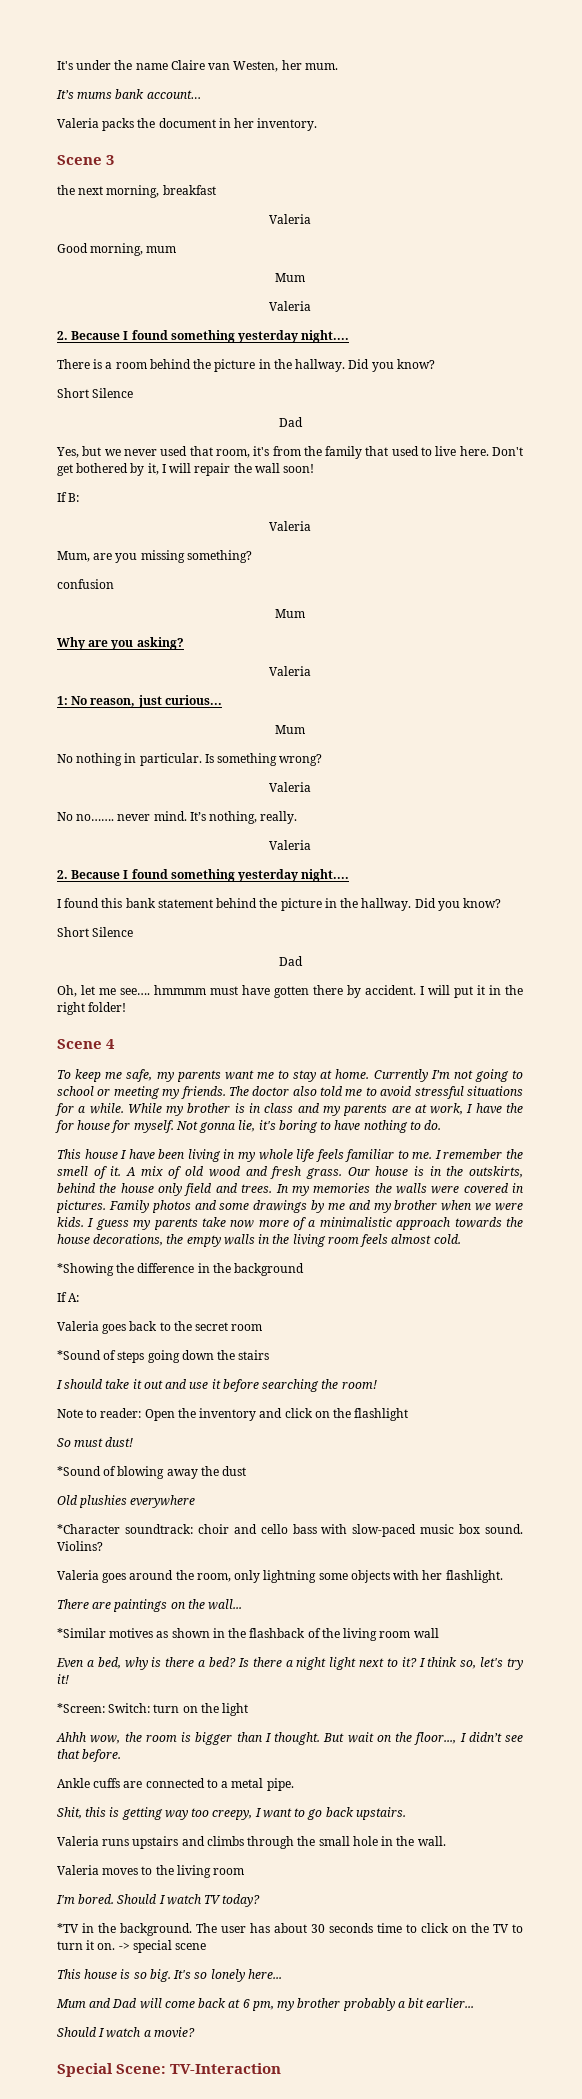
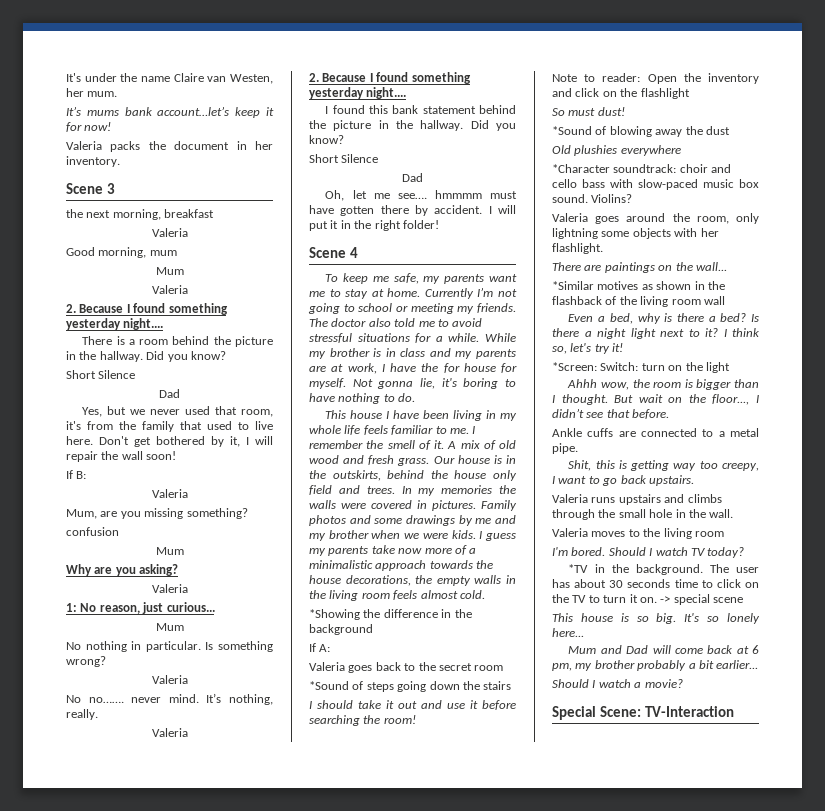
- It’s mums bank account…
+ It’s mums bank account…let’s keep it for now!

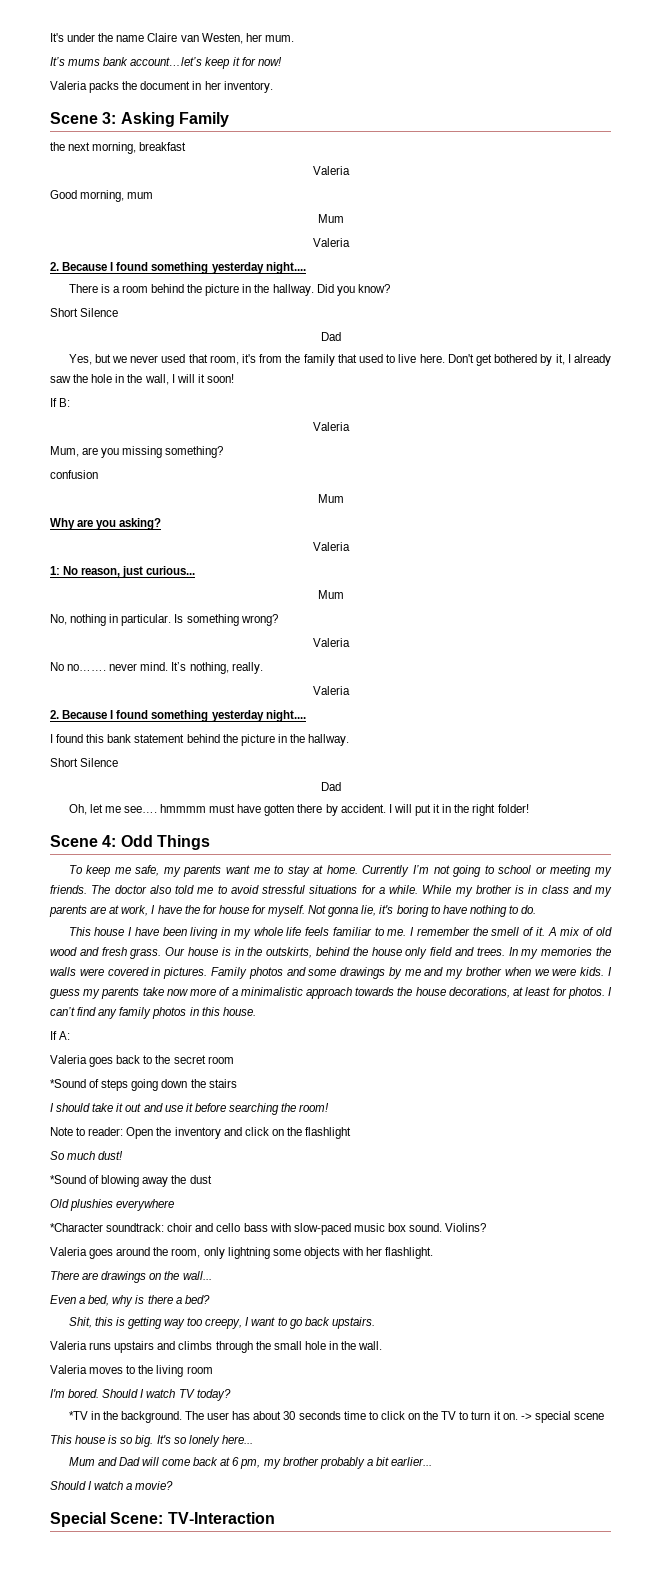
- Scene 3
+ Scene 3: Asking Family
- Don't get bothered by it, I will repair the wall soon!
+ Don't get bothered by it, I already saw the hole in the wall, I will it soon!
- No nothing in particular.
+ No, nothing in particular.
- I found this bank statement behind the picture in the hallway. Did you know?
+ I found this bank statement behind the picture in the hallway.
- Scene 4
+ Scene 4: Odd Things
- I guess my parents take now more of a minimalistic approach towards the house decorations, the empty walls in the living room feels almost cold.
- *Showing the difference in the background
+ I guess my parents take now more of a minimalistic approach towards the house decorations, at least for photos. I can’t find any family photos in this house.
- So must dust!
+ So much dust!
- There are paintings on the wall...
+ There are drawings on the wall...
- *Similar motives as shown in the flashback of the living room wall
- Is there a night light next to it? I think so, let's try it!
- *Screen: Switch: turn on the light
- Ahhh wow, the room is bigger than I thought. But wait on the floor..., I didn’t see that before.
- Ankle cuffs are connected to a metal pipe.

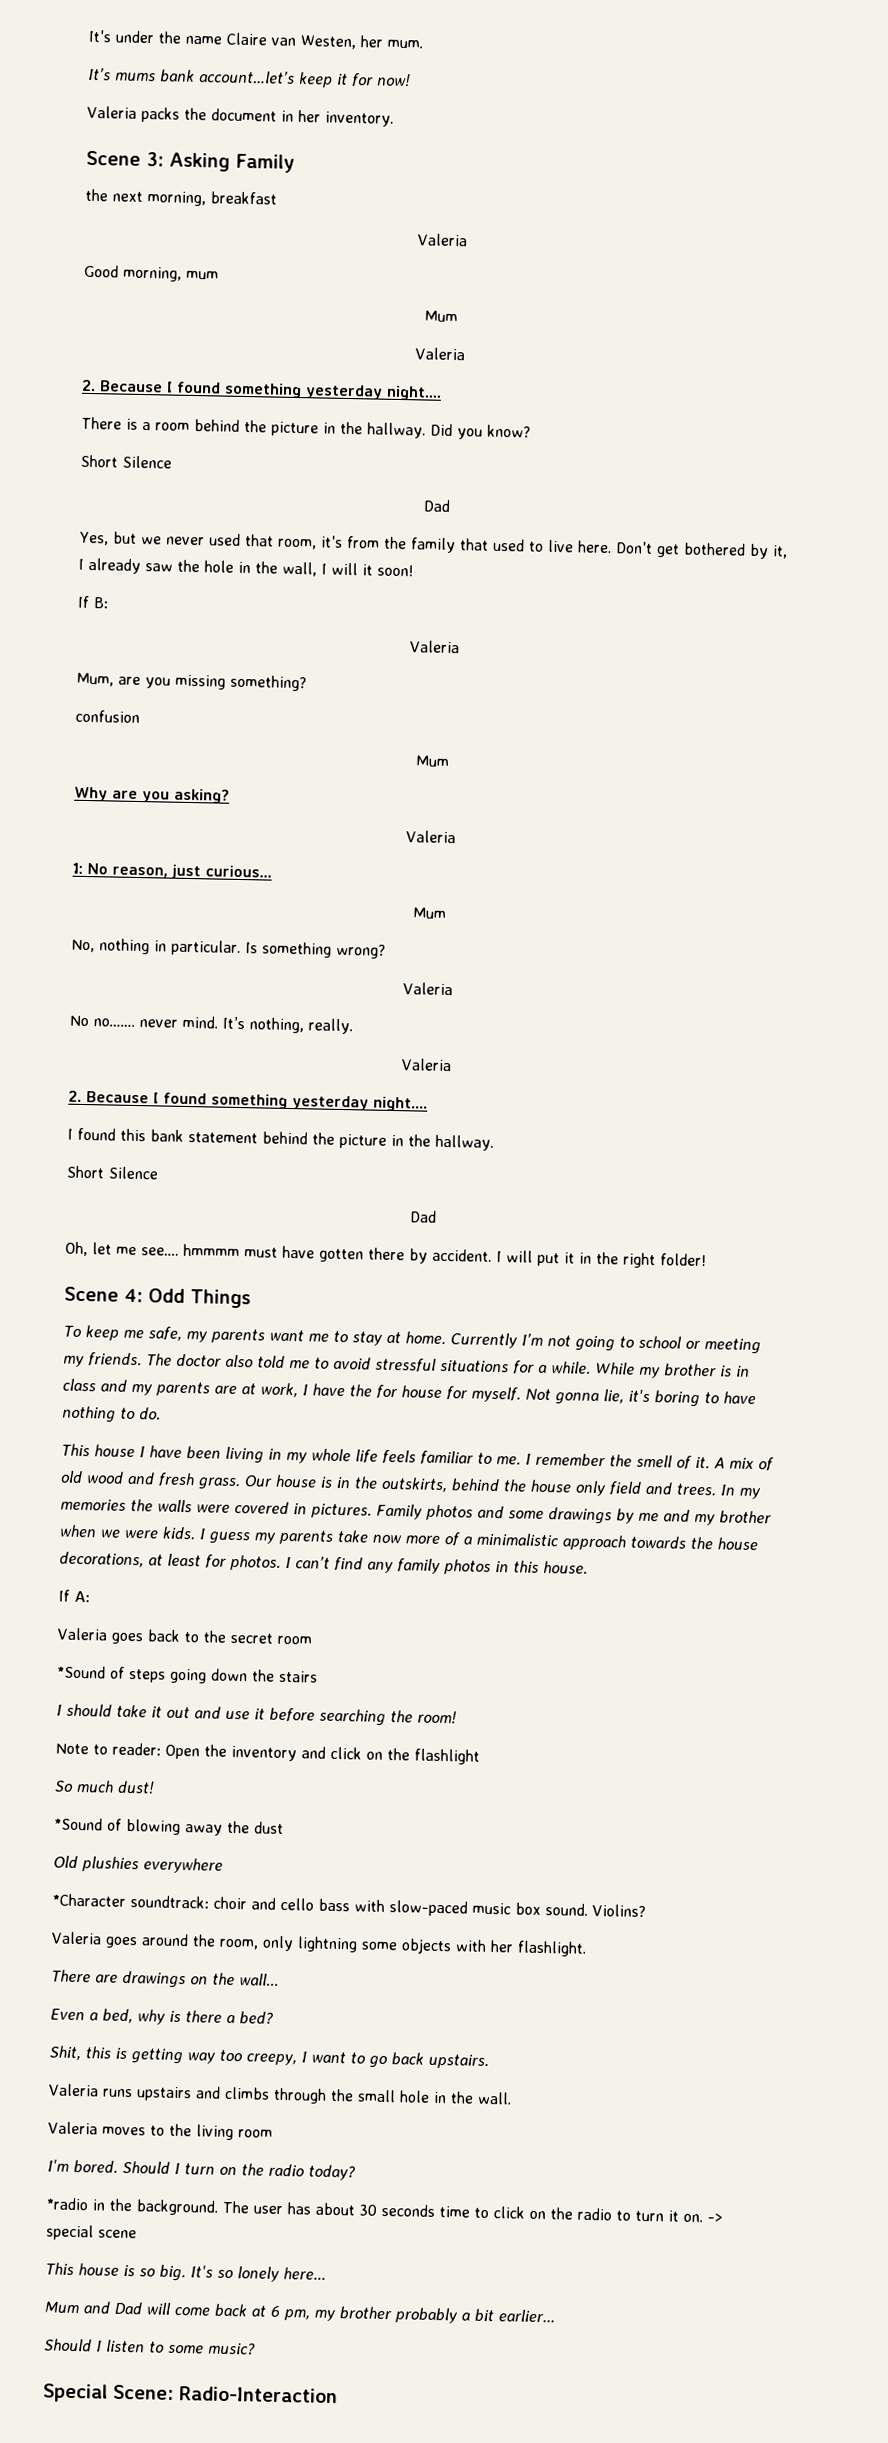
- Should I watch TV today?
+ Should I turn on the radio today?
- *TV in the background.
+ *radio in the background.
- The user has about 30 seconds time to click on the TV to turn it on.
+ The user has about 30 seconds time to click on the radio to turn it on.
- Should I watch a movie?
+ Should I listen to some music?
- Special Scene: TV-Interaction
+ Special Scene: Radio-Interaction

